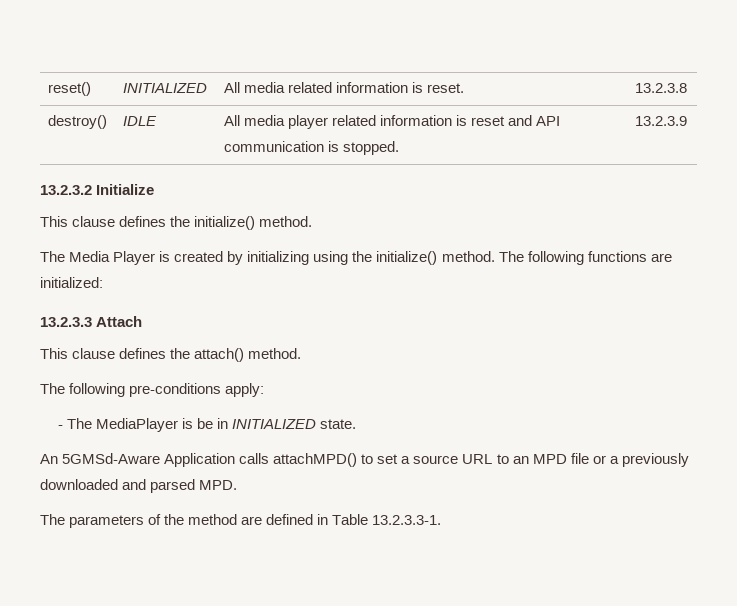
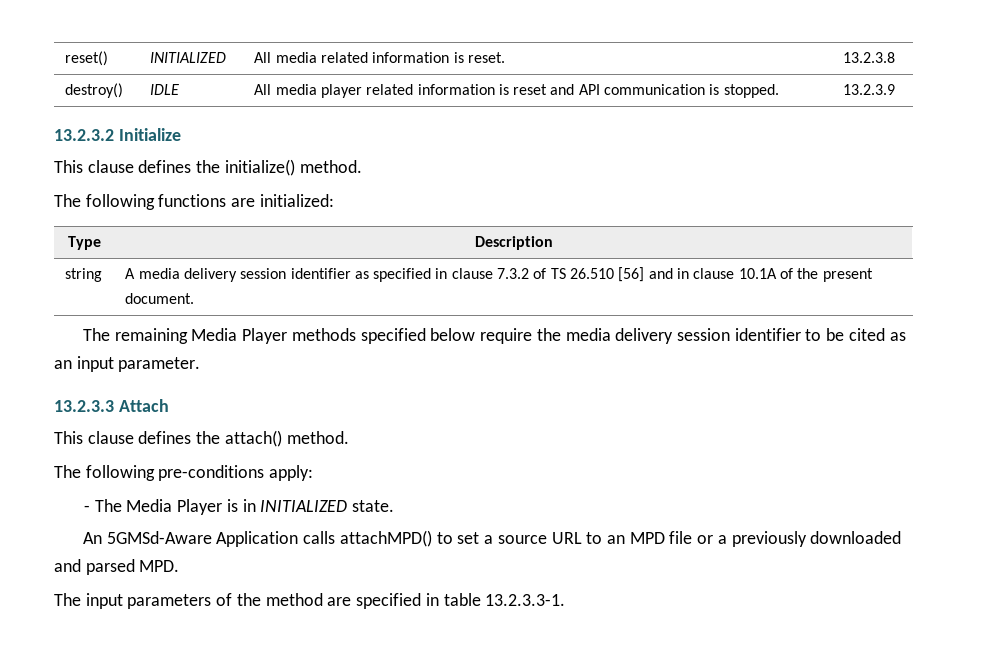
- The Media Player is created by initializing using the initialize() method. The following functions are initialized:
+ The following functions are initialized:
+ Type | Description
+ string | A media delivery session identifier as specified in clause 7.3.2 of TS 26.510 [56] and in clause 10.1A of the present document.
+ The remaining Media Player methods specified below require the media delivery session identifier to be cited as an input parameter.
- - The MediaPlayer is be in INITIALIZED state.
+ - The Media Player is in INITIALIZED state.
- The parameters of the method are defined in Table 13.2.3.3-1.
+ The input parameters of the method are specified in table 13.2.3.3-1.

